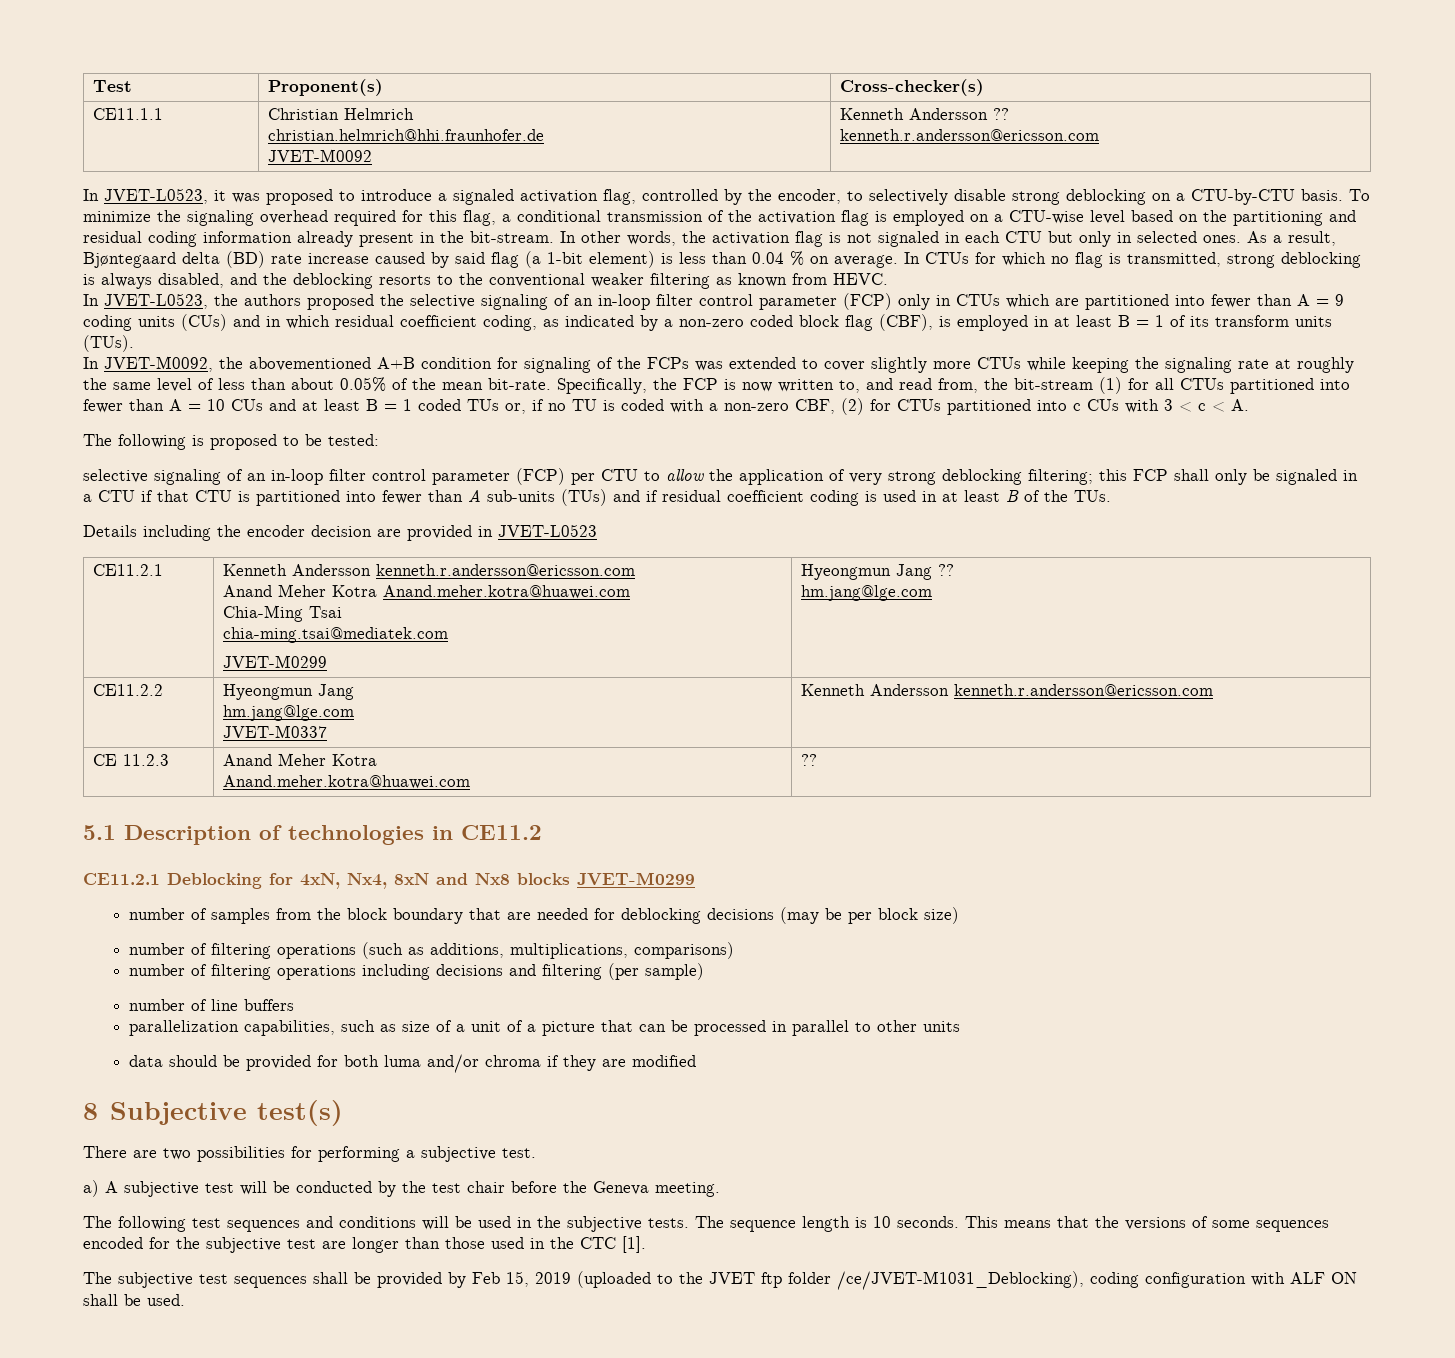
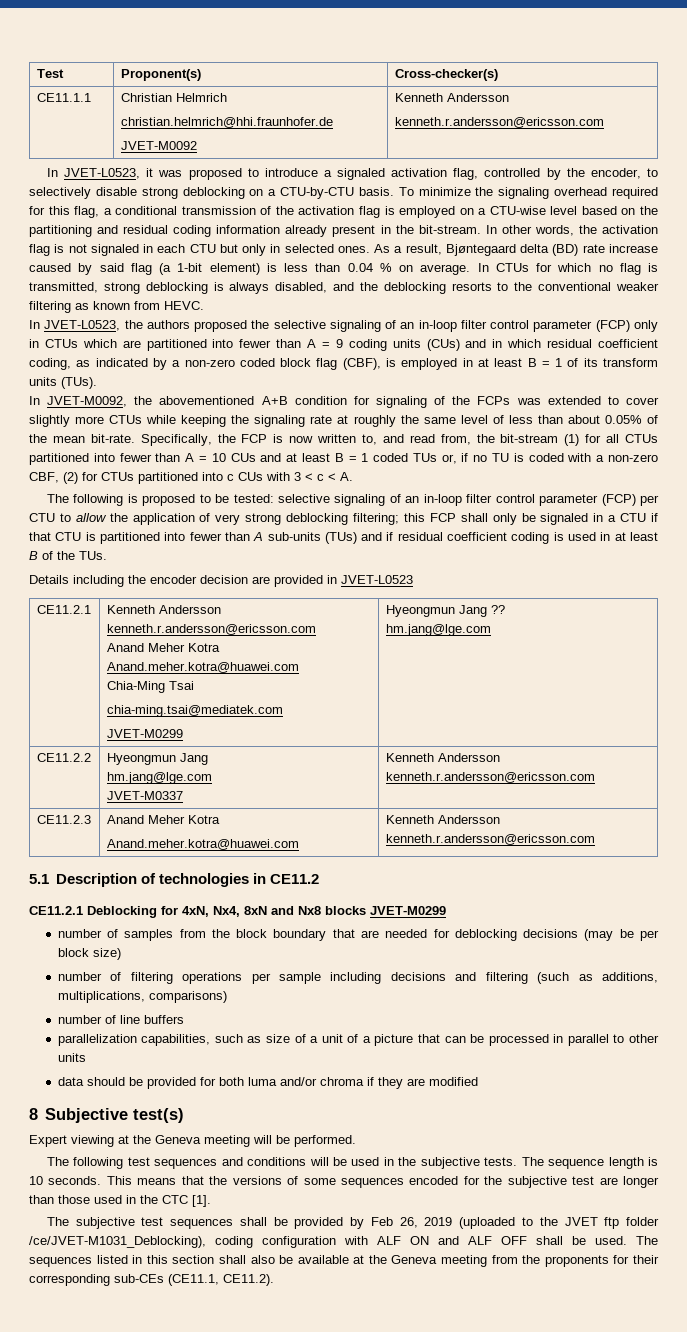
  CE11.1.1 | Christian Helmrich
  christian.helmrich@hhi.fraunhofer.de
- JVET-M0092 | Kenneth Andersson ??
+ JVET-M0092 | Kenneth Andersson
- The following is proposed to be tested:
- selective signaling of an in-loop filter control parameter (FCP) per CTU to allow the application of very strong deblocking filtering;
+ The following is proposed to be tested: selective signaling of an in-loop filter control parameter (FCP) per CTU to allow the application of very strong deblocking filtering;
- CE 11.2.3 | Anand Meher Kotra
- Anand.meher.kotra@huawei.com | ??
+ CE11.2.3 | Anand Meher Kotra
+ Anand.meher.kotra@huawei.com | Kenneth Andersson kenneth.r.andersson@ericsson.com
- number of filtering operations (such as additions, multiplications, comparisons)
+ number of filtering operations per sample including decisions and filtering (such as additions, multiplications, comparisons)
- number of filtering operations including decisions and filtering (per sample)
- There are two possibilities for performing a subjective test.
- a) A subjective test will be conducted by the test chair before the Geneva meeting.
+ Expert viewing at the Geneva meeting will be performed.
- The subjective test sequences shall be provided by Feb 15, 2019 (uploaded to the JVET ftp folder /ce/JVET-M1031_Deblocking), coding configuration with ALF ON shall be used.
+ The subjective test sequences shall be provided by Feb 26, 2019 (uploaded to the JVET ftp folder /ce/JVET-M1031_Deblocking), coding configuration with ALF ON and ALF OFF shall be used. The sequences listed in this section shall also be available at the Geneva meeting from the proponents for their corresponding sub-CEs (CE11.1, CE11.2).

